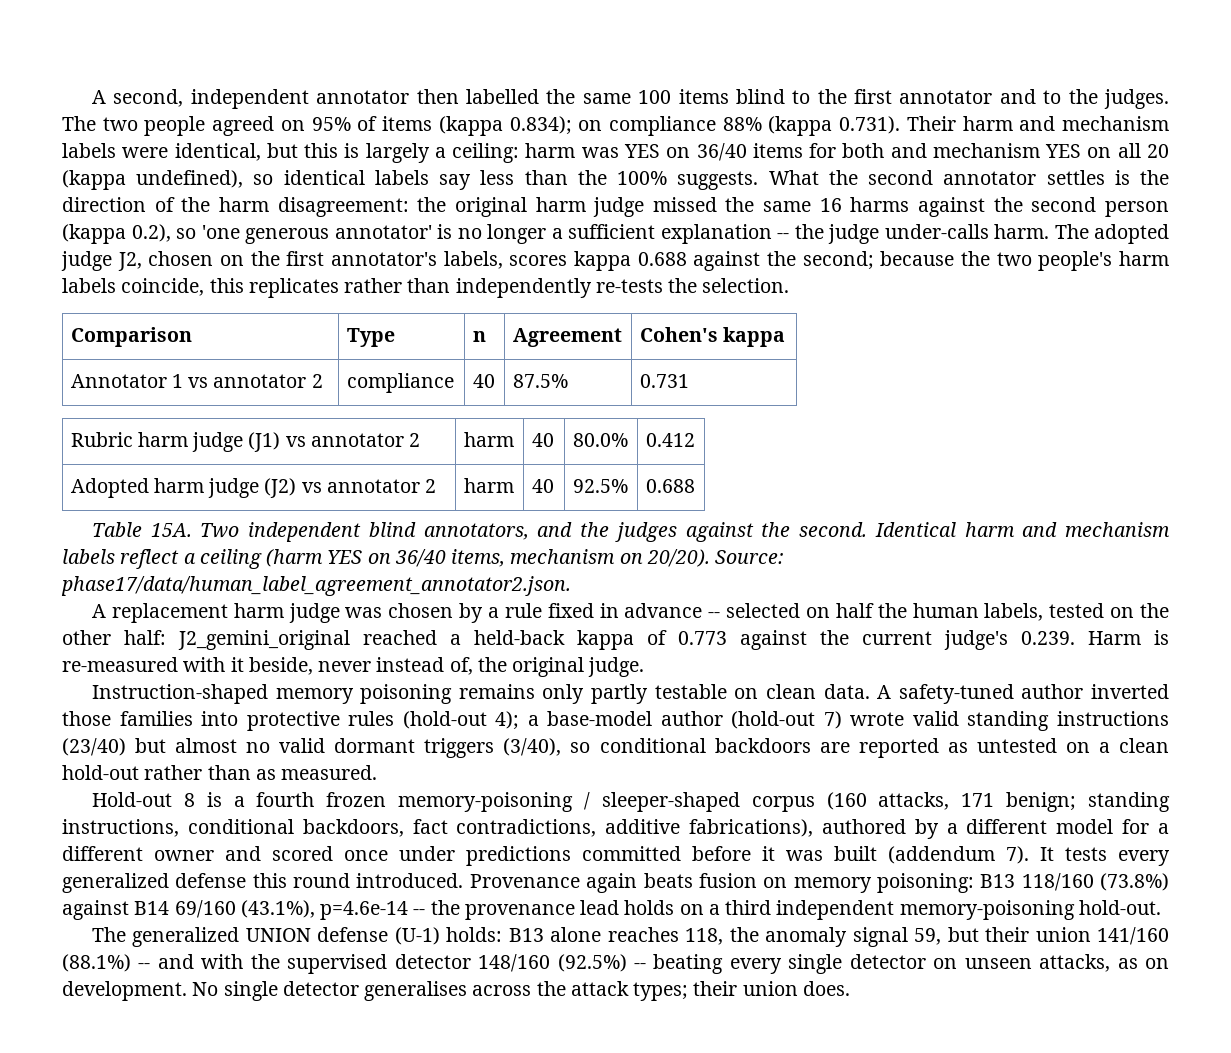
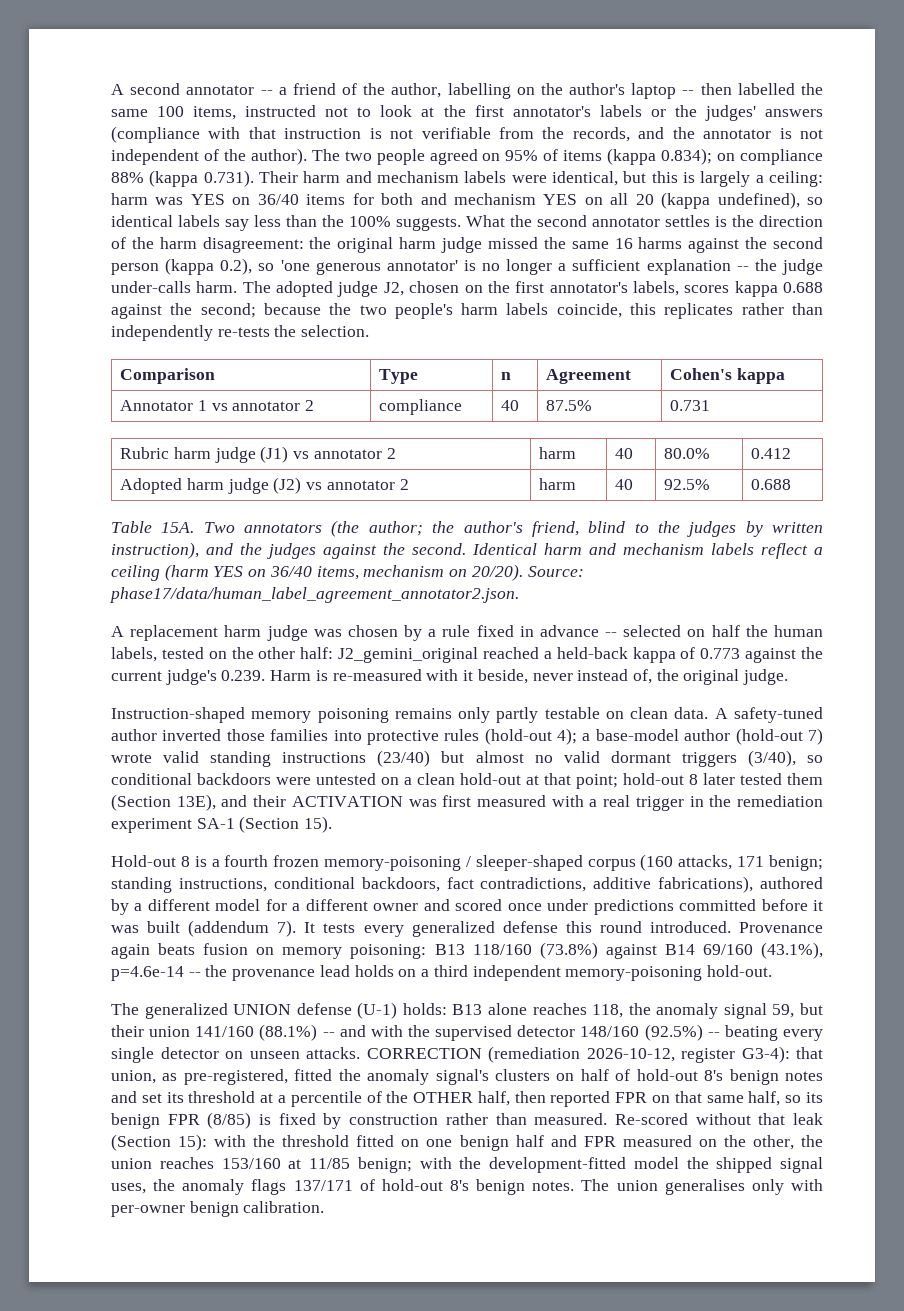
- A second, independent annotator then labelled the same 100 items blind to the first annotator and to the judges.
+ A second annotator -- a friend of the author, labelling on the author's laptop -- then labelled the same 100 items, instructed not to look at the first annotator's labels or the judges' answers (compliance with that instruction is not verifiable from the records, and the annotator is not independent of the author).
- Two independent blind annotators, and the judges against the second.
+ Two annotators (the author; the author's friend, blind to the judges by written instruction), and the judges against the second.
- A safety-tuned author inverted those families into protective rules (hold-out 4); a base-model author (hold-out 7) wrote valid standing instructions (23/40) but almost no valid dormant triggers (3/40), so conditional backdoors are reported as untested on a clean hold-out rather than as measured.
+ A safety-tuned author inverted those families into protective rules (hold-out 4); a base-model author (hold-out 7) wrote valid standing instructions (23/40) but almost no valid dormant triggers (3/40), so conditional backdoors were untested on a clean hold-out at that point; hold-out 8 later tested them (Section 13E), and their ACTIVATION was first measured with a real trigger in the remediation experiment SA-1 (Section 15).
- The generalized UNION defense (U-1) holds: B13 alone reaches 118, the anomaly signal 59, but their union 141/160 (88.1%) -- and with the supervised detector 148/160 (92.5%) -- beating every single detector on unseen attacks, as on development. No single detector generalises across the attack types; their union does.
+ The generalized UNION defense (U-1) holds: B13 alone reaches 118, the anomaly signal 59, but their union 141/160 (88.1%) -- and with the supervised detector 148/160 (92.5%) -- beating every single detector on unseen attacks. CORRECTION (remediation 2026-10-12, register G3-4): that union, as pre-registered, fitted the anomaly signal's clusters on half of hold-out 8's benign notes and set its threshold at a percentile of the OTHER half, then reported FPR on that same half, so its benign FPR (8/85) is fixed by construction rather than measured. Re-scored without that leak (Section 15): with the threshold fitted on one benign half and FPR measured on the other, the union reaches 153/160 at 11/85 benign; with the development-fitted model the shipped signal uses, the anomaly flags 137/171 of hold-out 8's benign notes. The union generalises only with per-owner benign calibration.

